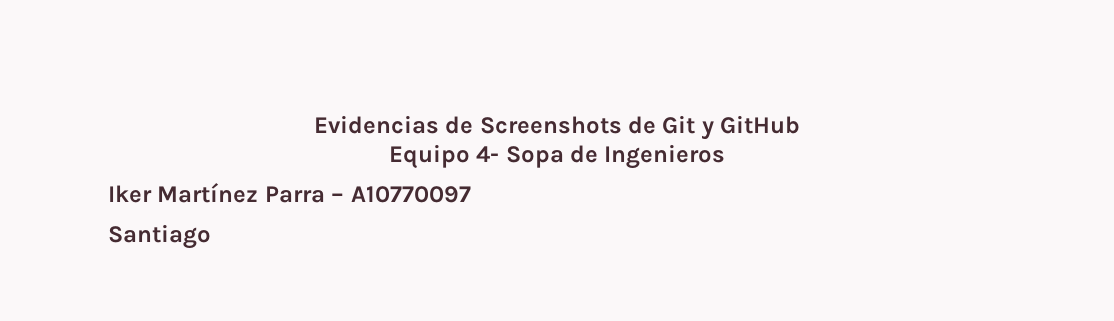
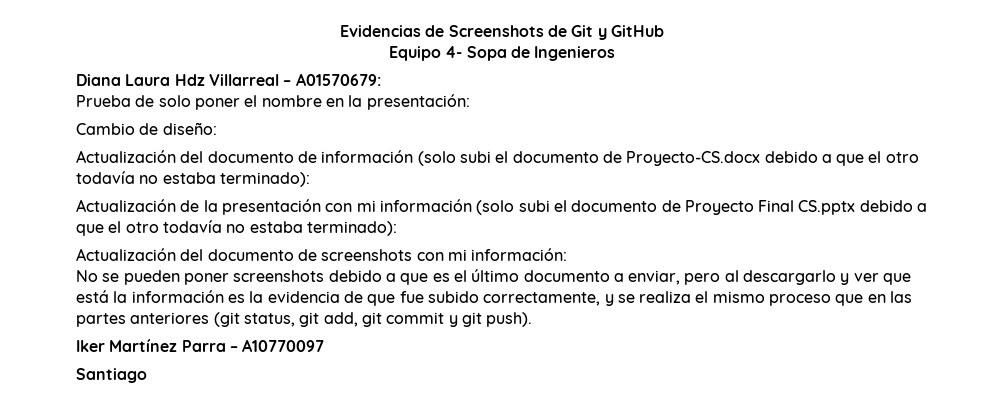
+ Diana Laura Hdz Villarreal – A01570679:
+ Prueba de solo poner el nombre en la presentación:
+ Cambio de diseño:
+ Actualización del documento de información (solo subi el documento de Proyecto-CS.docx debido a que el otro todavía no estaba terminado):
+ Actualización de la presentación con mi información (solo subi el documento de Proyecto Final CS.pptx debido a que el otro todavía no estaba terminado):
+ Actualización del documento de screenshots con mi información:
+ No se pueden poner screenshots debido a que es el último documento a enviar, pero al descargarlo y ver que está la información es la evidencia de que fue subido correctamente, y se realiza el mismo proceso que en las partes anteriores (git status, git add, git commit y git push).

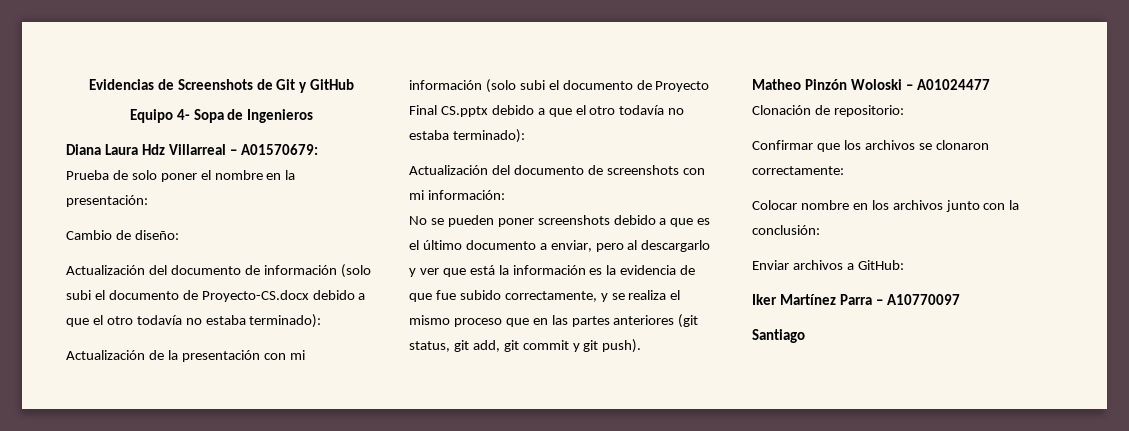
+ Matheo Pinzón Woloski – A01024477
+ Clonación de repositorio:
+ Confirmar que los archivos se clonaron correctamente:
+ Colocar nombre en los archivos junto con la conclusión:
+ Enviar archivos a GitHub:

